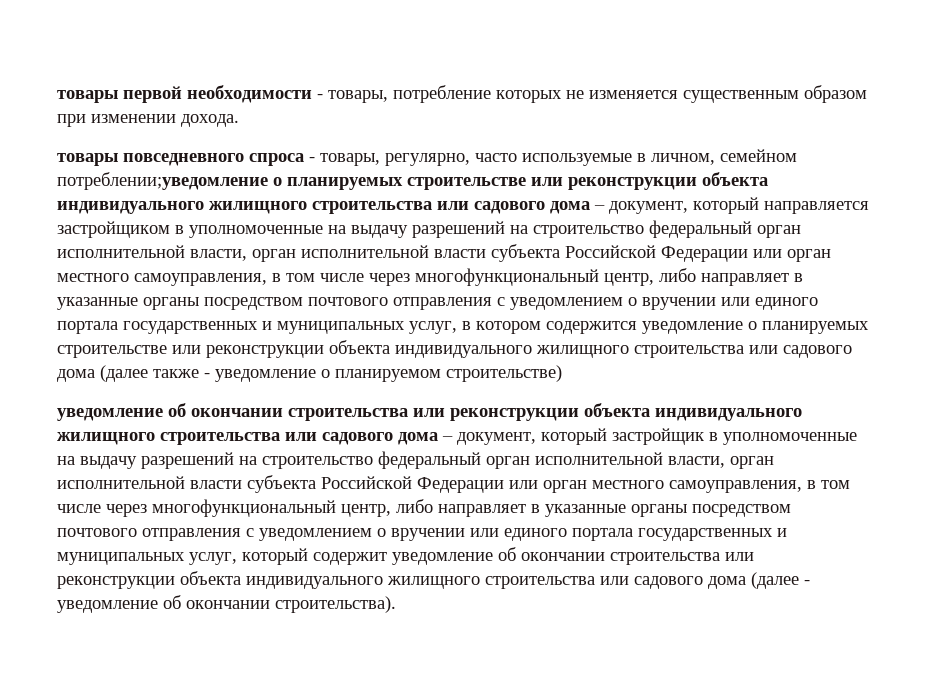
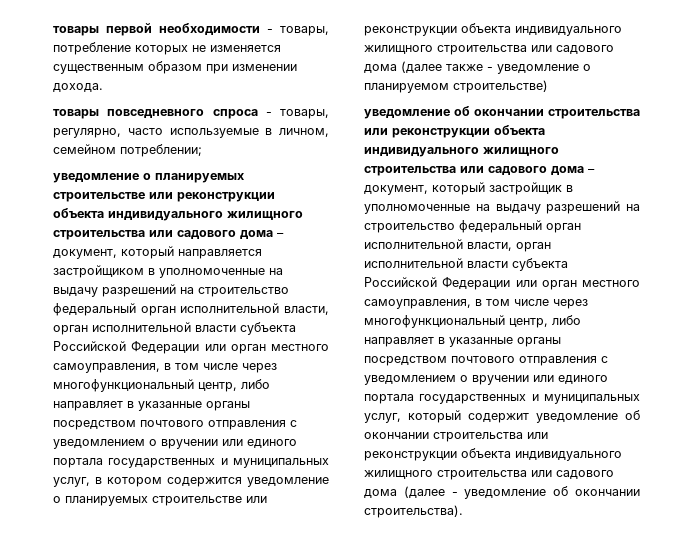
- товары повседневного спроса - товары, регулярно, часто используемые в личном, семейном потреблении;уведомление о планируемых строительстве или реконструкции объекта индивидуального жилищного строительства или садового дома – документ, который направляется застройщиком в уполномоченные на выдачу разрешений на строительство федеральный орган исполнительной власти, орган исполнительной власти субъекта Российской Федерации или орган местного самоуправления, в том числе через многофункциональный центр, либо направляет в указанные органы посредством почтового отправления с уведомлением о вручении или единого портала государственных и муниципальных услуг, в котором содержится уведомление о планируемых строительстве или реконструкции объекта индивидуального жилищного строительства или садового дома (далее также - уведомление о планируемом строительстве)
+ товары повседневного спроса - товары, регулярно, часто используемые в личном, семейном потреблении;
+ уведомление о планируемых строительстве или реконструкции объекта индивидуального жилищного строительства или садового дома – документ, который направляется застройщиком в уполномоченные на выдачу разрешений на строительство федеральный орган исполнительной власти, орган исполнительной власти субъекта Российской Федерации или орган местного самоуправления, в том числе через многофункциональный центр, либо направляет в указанные органы посредством почтового отправления с уведомлением о вручении или единого портала государственных и муниципальных услуг, в котором содержится уведомление о планируемых строительстве или реконструкции объекта индивидуального жилищного строительства или садового дома (далее также - уведомление о планируемом строительстве)

